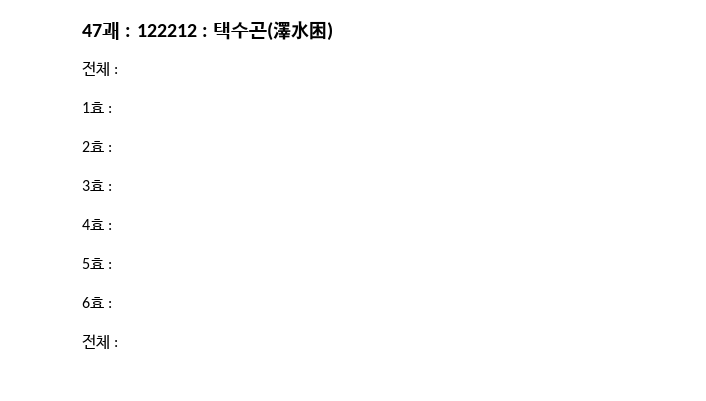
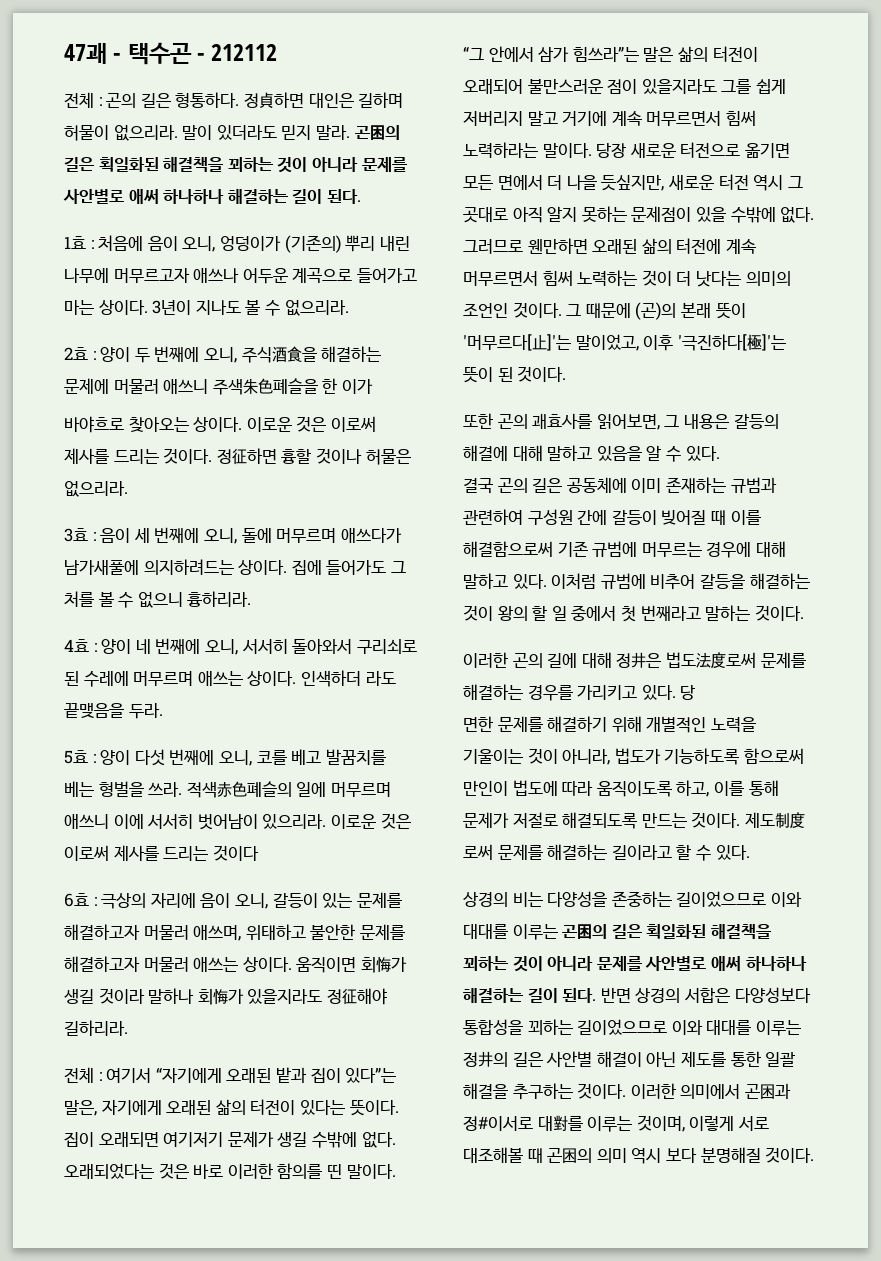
- 47괘 : 122212 : 택수곤(澤水困)
- 전체 :
- 1효 :
- 2효 :
- 3효 :
- 4효 :
- 5효 :
- 6효 :
- 전체 :
+ 47괘 - 택수곤 - 212112
+ 전체 : 곤의 길은 형통하다. 정貞하면 대인은 길하며 허물이 없으리라. 말이 있더라도 믿지 말라. 곤困의 길은 획일화된 해결책을 꾀하는 것이 아니라 문제를 사안별로 애써 하나하나 해결하는 길이 된다.
+ 1효 : 처음에 음이 오니, 엉덩이가 (기존의) 뿌리 내린 나무에 머무르고자 애쓰나 어두운 계곡으로 들어가고 마는 상이다. 3년이 지나도 볼 수 없으리라.
+ 2효 : 양이 두 번째에 오니, 주식酒食을 해결하는 문제에 머물러 애쓰니 주색朱色폐슬을 한 이가
+ 바야흐로 찾아오는 상이다. 이로운 것은 이로써 제사를 드리는 것이다. 정征하면 흉할 것이나 허물은 없으리라.
+ 3효 : 음이 세 번째에 오니, 돌에 머무르며 애쓰다가 남가새풀에 의지하려드는 상이다. 집에 들어가도 그 처를 볼 수 없으니 흉하리라.
+ 4효 : 양이 네 번째에 오니, 서서히 돌아와서 구리쇠로 된 수레에 머무르며 애쓰는 상이다. 인색하더 라도 끝맺음을 두라.
+ 5효 : 양이 다섯 번째에 오니, 코를 베고 발꿈치를 베는 형벌을 쓰라. 적색赤色폐슬의 일에 머무르며 애쓰니 이에 서서히 벗어남이 있으리라. 이로운 것은 이로써 제사를 드리는 것이다
+ 6효 : 극상의 자리에 음이 오니, 갈등이 있는 문제를 해결하고자 머물러 애쓰며, 위태하고 불안한 문제를 해결하고자 머물러 애쓰는 상이다. 움직이면 회悔가 생길 것이라 말하나 회悔가 있을지라도 정征해야 길하리라.
+ 전체 : 여기서 “자기에게 오래된 밭과 집이 있다”는 말은, 자기에게 오래된 삶의 터전이 있다는 뜻이다. 집이 오래되면 여기저기 문제가 생길 수밖에 없다. 오래되었다는 것은 바로 이러한 함의를 띤 말이다. “그 안에서 삼가 힘쓰라”는 말은 삶의 터전이 오래되어 불만스러운 점이 있을지라도 그를 쉽게 저버리지 말고 거기에 계속 머무르면서 힘써 노력하라는 말이다. 당장 새로운 터전으로 옮기면 모든 면에서 더 나을 듯싶지만, 새로운 터전 역시 그 곳대로 아직 알지 못하는 문제점이 있을 수밖에 없다. 그러므로 웬만하면 오래된 삶의 터전에 계속 머무르면서 힘써 노력하는 것이 더 낫다는 의미의 조언인 것이다. 그 때문에 (곤)의 본래 뜻이 '머무르다[止]'는 말이었고, 이후 '극진하다[極]'는 뜻이 된 것이다.
+ 또한 곤의 괘효사를 읽어보면, 그 내용은 갈등의 해결에 대해 말하고 있음을 알 수 있다.
+ 결국 곤의 길은 공동체에 이미 존재하는 규범과 관련하여 구성원 간에 갈등이 빚어질 때 이를 해결함으로써 기존 규범에 머무르는 경우에 대해 말하고 있다. 이처럼 규범에 비추어 갈등을 해결하는 것이 왕의 할 일 중에서 첫 번째라고 말하는 것이다.
+ 이러한 곤의 길에 대해 정井은 법도法度로써 문제를 해결하는 경우를 가리키고 있다. 당
+ 면한 문제를 해결하기 위해 개별적인 노력을 기울이는 것이 아니라, 법도가 기능하도록 함으로써 만인이 법도에 따라 움직이도록 하고, 이를 통해 문제가 저절로 해결되도록 만드는 것이다. 제도制度로써 문제를 해결하는 길이라고 할 수 있다.
+ 상경의 비는 다양성을 존중하는 길이었으므로 이와 대대를 이루는 곤困의 길은 획일화된 해결책을 꾀하는 것이 아니라 문제를 사안별로 애써 하나하나 해결하는 길이 된다. 반면 상경의 서합은 다양성보다 통합성을 꾀하는 길이었으므로 이와 대대를 이루는 정井의 길은 사안별 해결이 아닌 제도를 통한 일괄 해결을 추구하는 것이다. 이러한 의미에서 곤困과 정#이서로 대對를 이루는 것이며, 이렇게 서로 대조해볼 때 곤困의 의미 역시 보다 분명해질 것이다.

